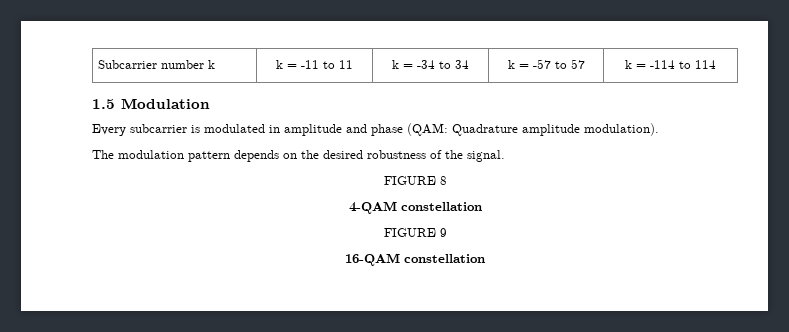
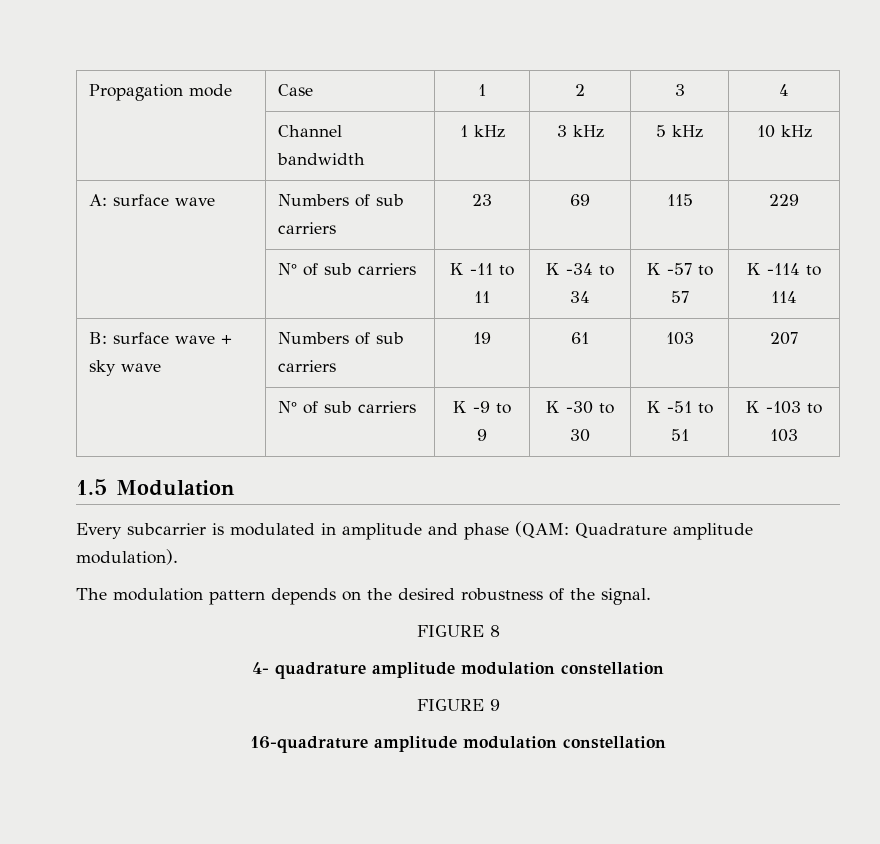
- Subcarrier number k | k = -11 to 11 | k = -34 to 34 | k = -57 to 57 | k = -114 to 114
+ Propagation mode | Case | 1 | 2 | 3 | 4
+ | Channel bandwidth | 1 kHz | 3 kHz | 5 kHz | 10 kHz
+ A: surface wave | Numbers of sub carriers | 23 | 69 | 115 | 229
+ | N° of sub carriers | K -11 to 11 | K -34 to 34 | K -57 to 57 | K -114 to 114
+ B: surface wave + sky wave | Numbers of sub carriers | 19 | 61 | 103 | 207
+ | N° of sub carriers | K -9 to 9 | K -30 to 30 | K -51 to 51 | K -103 to 103
- 4-QAM constellation
+ 4- quadrature amplitude modulation constellation
- 16-QAM constellation
+ 16-quadrature amplitude modulation constellation

